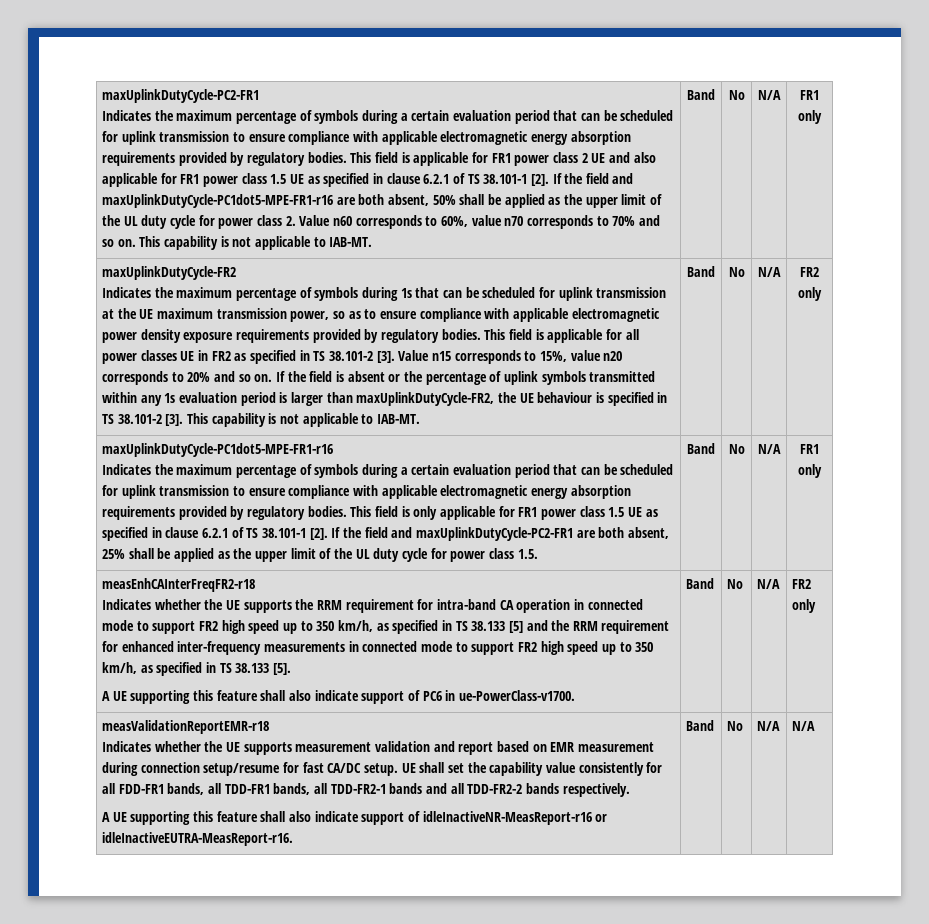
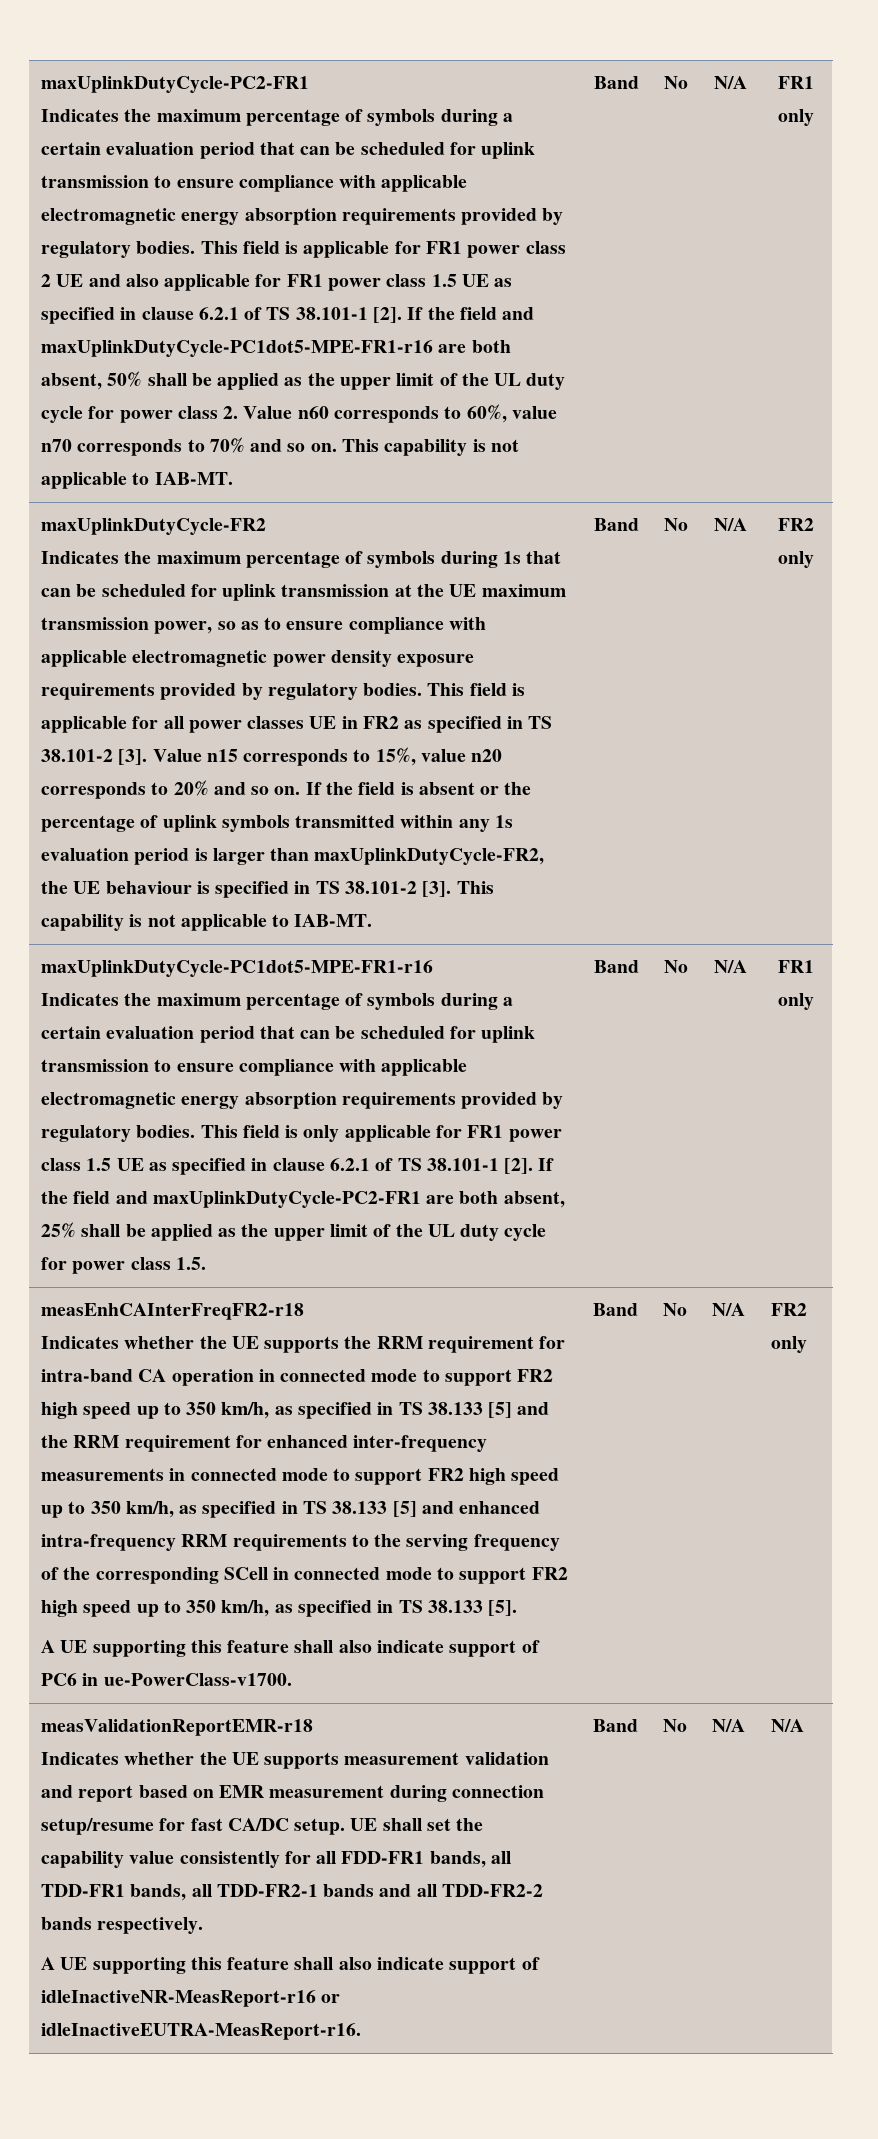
- Indicates whether the UE supports the RRM requirement for intra-band CA operation in connected mode to support FR2 high speed up to 350 km/h, as specified in TS 38.133 [5] and the RRM requirement for enhanced inter-frequency measurements in connected mode to support FR2 high speed up to 350 km/h, as specified in TS 38.133 [5].
+ Indicates whether the UE supports the RRM requirement for intra-band CA operation in connected mode to support FR2 high speed up to 350 km/h, as specified in TS 38.133 [5] and the RRM requirement for enhanced inter-frequency measurements in connected mode to support FR2 high speed up to 350 km/h, as specified in TS 38.133 [5] and enhanced intra-frequency RRM requirements to the serving frequency of the corresponding SCell in connected mode to support FR2 high speed up to 350 km/h, as specified in TS 38.133 [5].

